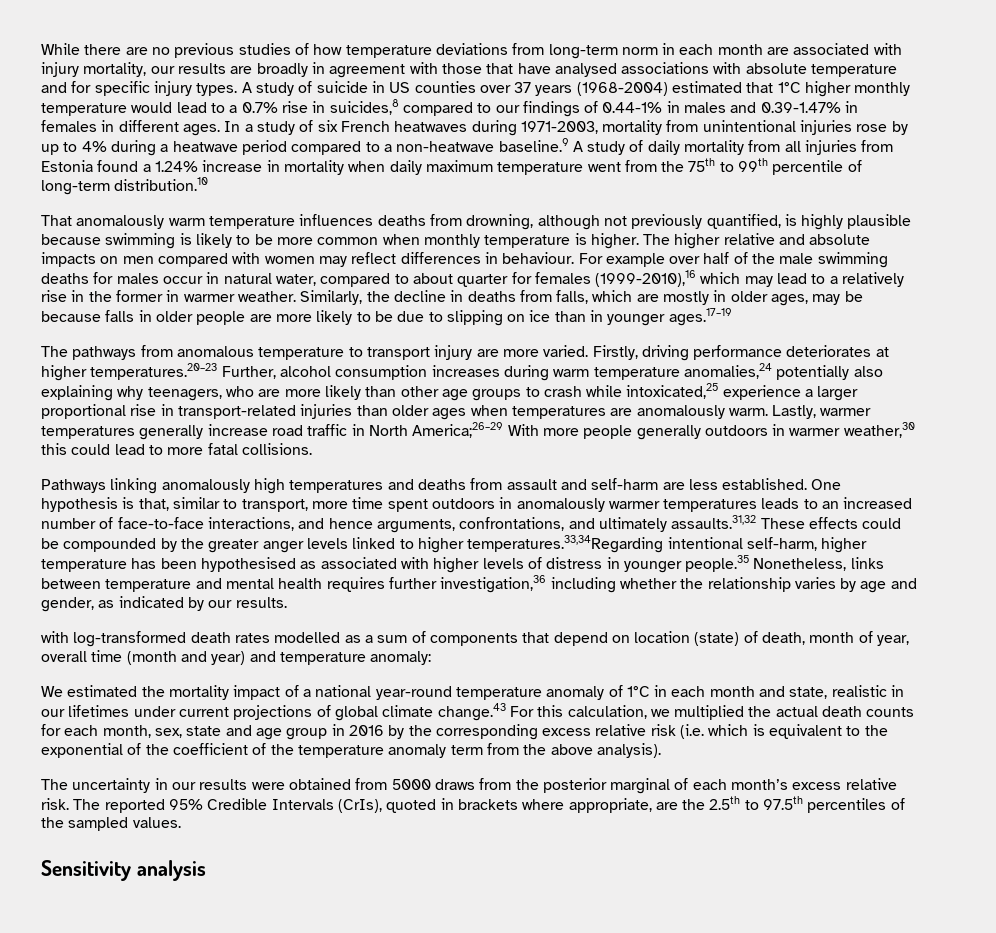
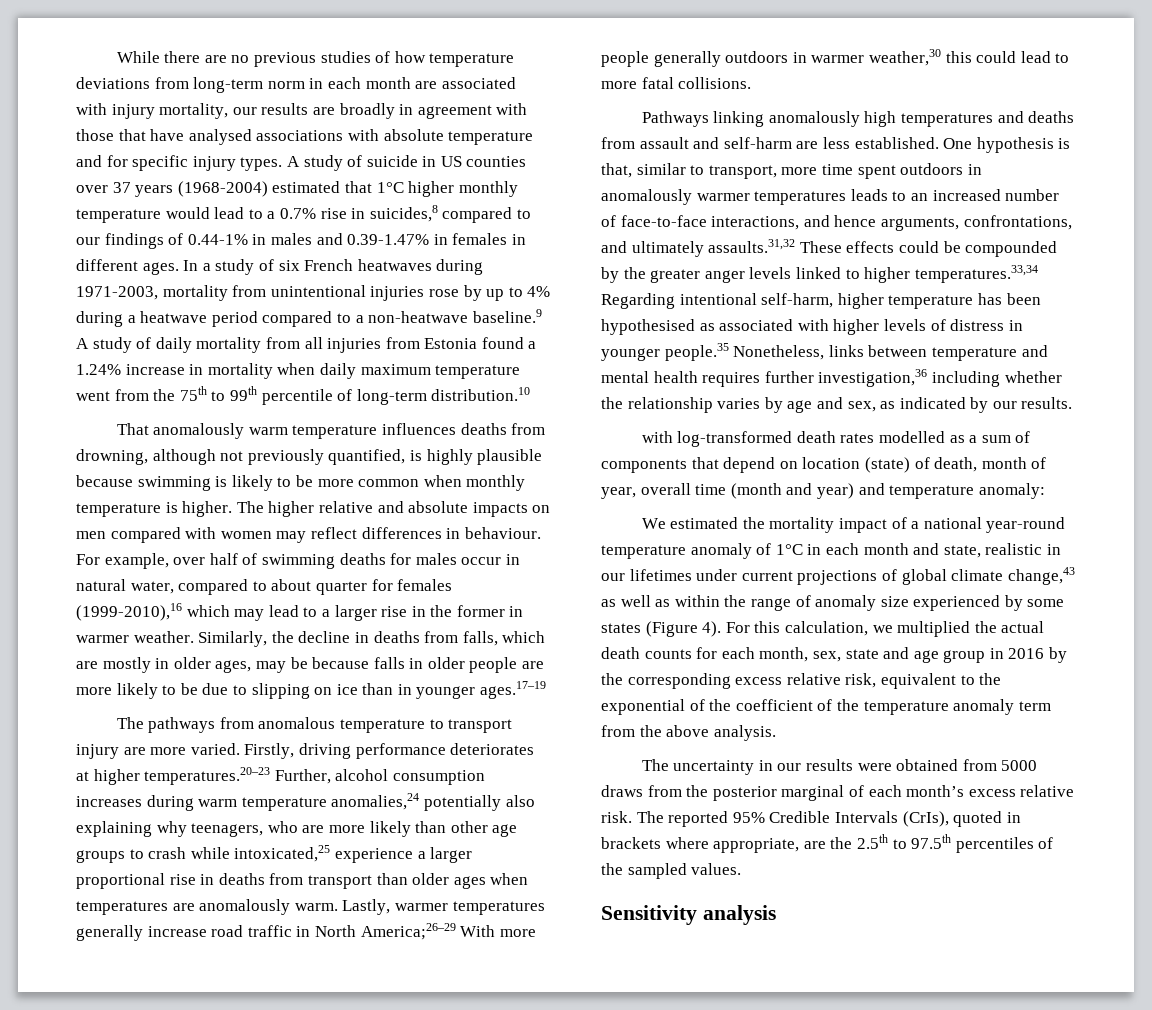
- For example over half of the male swimming deaths for males occur in natural water, compared to about quarter for females (1999-2010),16 which may lead to a relatively rise in the former in warmer weather.
+ For example, over half of swimming deaths for males occur in natural water, compared to about quarter for females (1999-2010),16 which may lead to a larger rise in the former in warmer weather.
- Firstly, driving performance deteriorates at higher temperatures.20–23 Further, alcohol consumption increases during warm temperature anomalies,24 potentially also explaining why teenagers, who are more likely than other age groups to crash while intoxicated,25 experience a larger proportional rise in transport-related injuries than older ages when temperatures are anomalously warm.
+ Firstly, driving performance deteriorates at higher temperatures.20–23 Further, alcohol consumption increases during warm temperature anomalies,24 potentially also explaining why teenagers, who are more likely than other age groups to crash while intoxicated,25 experience a larger proportional rise in deaths from transport than older ages when temperatures are anomalously warm.
- One hypothesis is that, similar to transport, more time spent outdoors in anomalously warmer temperatures leads to an increased number of face-to-face interactions, and hence arguments, confrontations, and ultimately assaults.31,32 These effects could be compounded by the greater anger levels linked to higher temperatures.33,34Regarding intentional self-harm, higher temperature has been hypothesised as associated with higher levels of distress in younger people.35 Nonetheless, links between temperature and mental health requires further investigation,36 including whether the relationship varies by age and gender, as indicated by our results.
+ One hypothesis is that, similar to transport, more time spent outdoors in anomalously warmer temperatures leads to an increased number of face-to-face interactions, and hence arguments, confrontations, and ultimately assaults.31,32 These effects could be compounded by the greater anger levels linked to higher temperatures.33,34 Regarding intentional self-harm, higher temperature has been hypothesised as associated with higher levels of distress in younger people.35 Nonetheless, links between temperature and mental health requires further investigation,36 including whether the relationship varies by age and sex, as indicated by our results.
- We estimated the mortality impact of a national year-round temperature anomaly of 1°C in each month and state, realistic in our lifetimes under current projections of global climate change.43 For this calculation, we multiplied the actual death counts for each month, sex, state and age group in 2016 by the corresponding excess relative risk (i.e. which is equivalent to the exponential of the coefficient of the temperature anomaly term from the above analysis).
+ We estimated the mortality impact of a national year-round temperature anomaly of 1°C in each month and state, realistic in our lifetimes under current projections of global climate change,43 as well as within the range of anomaly size experienced by some states (Figure 4). For this calculation, we multiplied the actual death counts for each month, sex, state and age group in 2016 by the corresponding excess relative risk, equivalent to the exponential of the coefficient of the temperature anomaly term from the above analysis.

